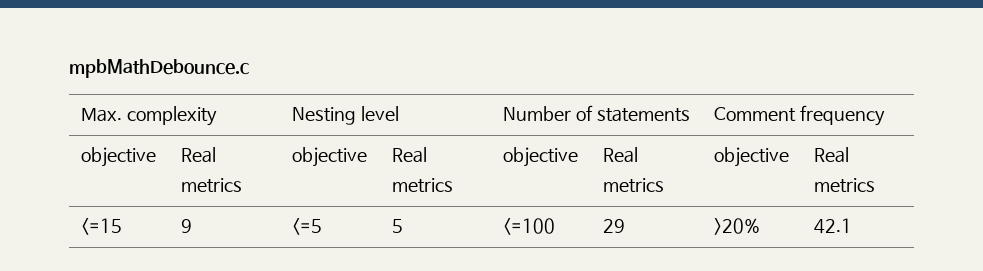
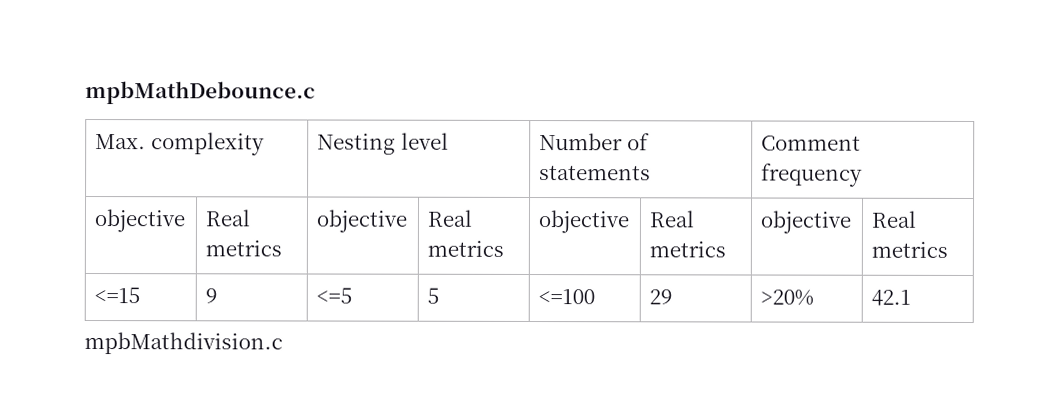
+ mpbMathdivision.c

